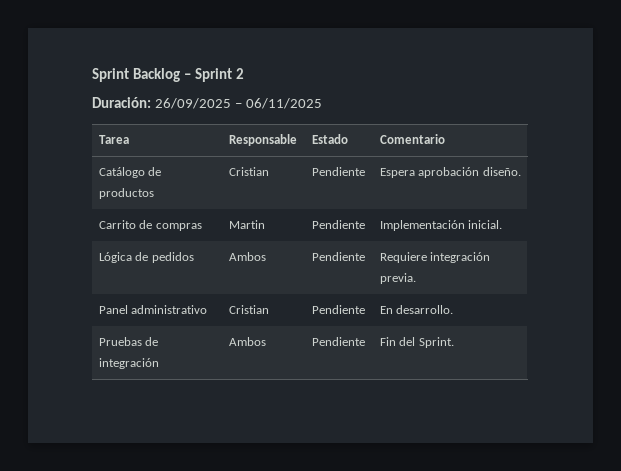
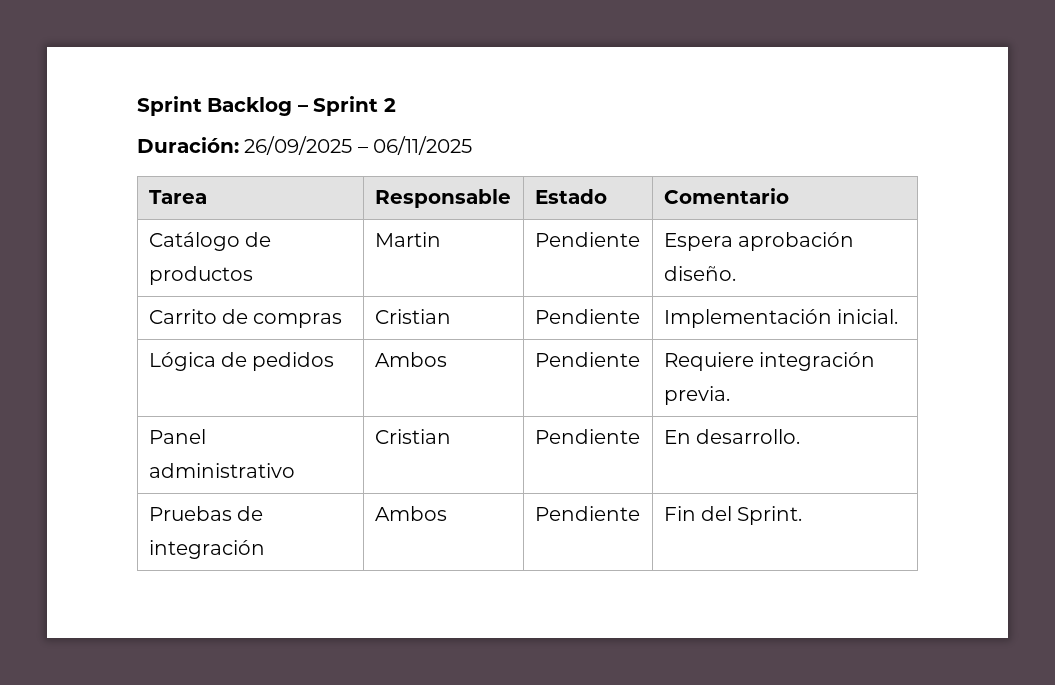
- Catálogo de productos | Cristian | Pendiente | Espera aprobación diseño.
+ Catálogo de productos | Martin | Pendiente | Espera aprobación diseño.
- Carrito de compras | Martin | Pendiente | Implementación inicial.
+ Carrito de compras | Cristian | Pendiente | Implementación inicial.

